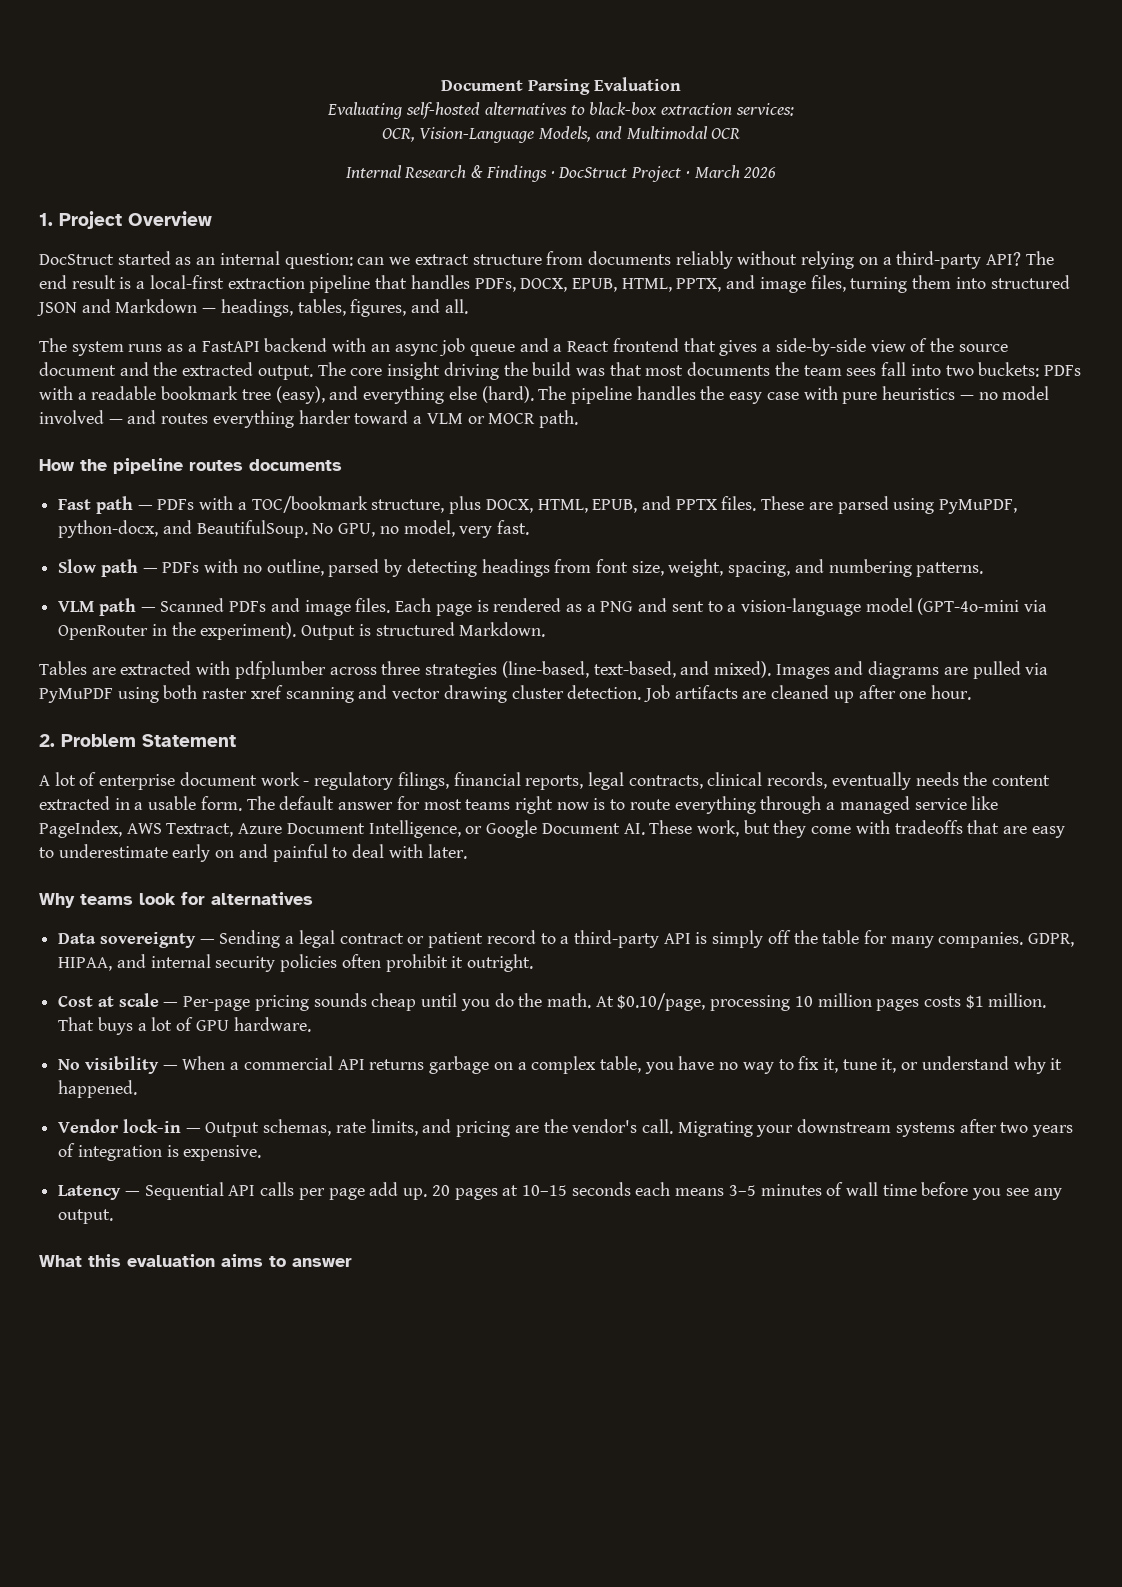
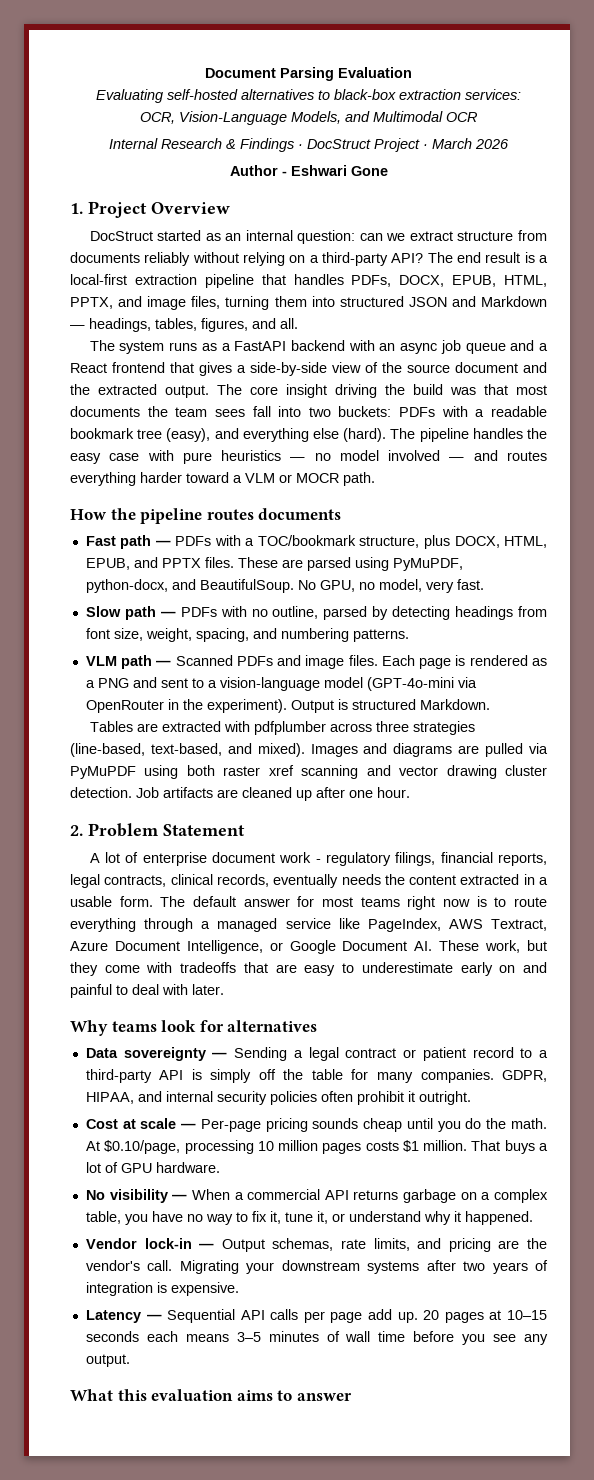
+ Author - Eshwari Gone

